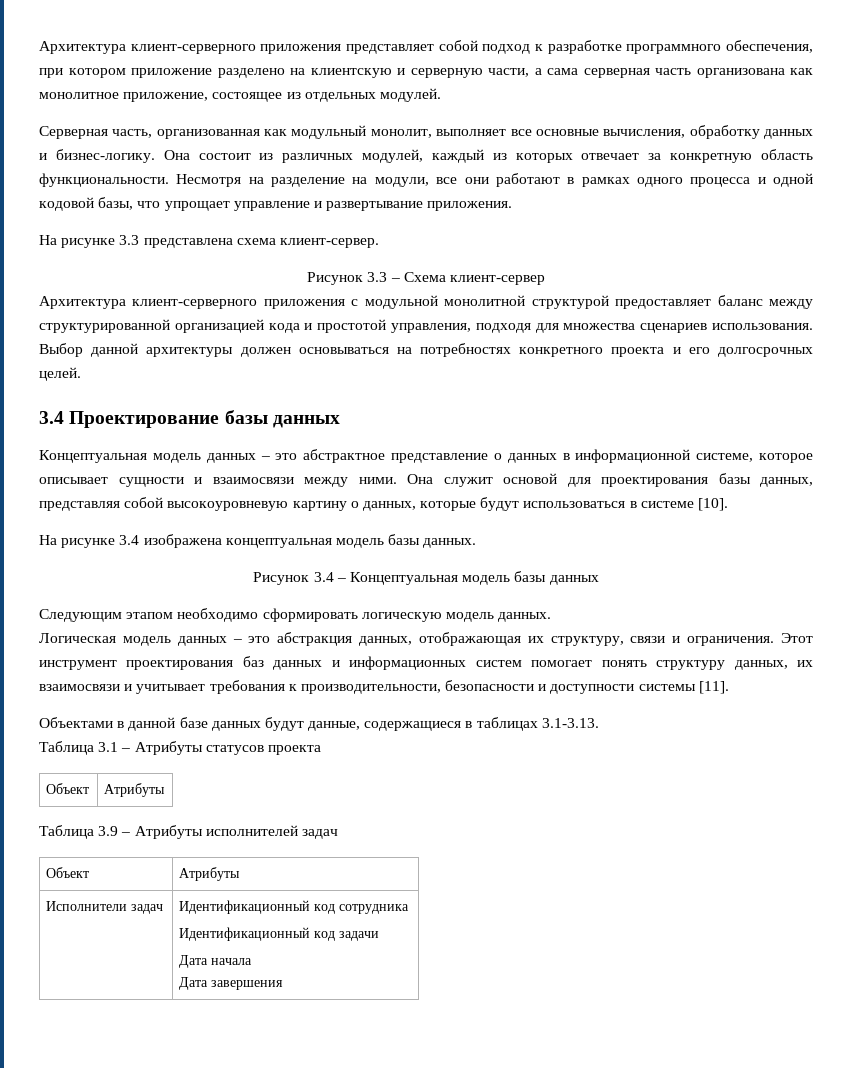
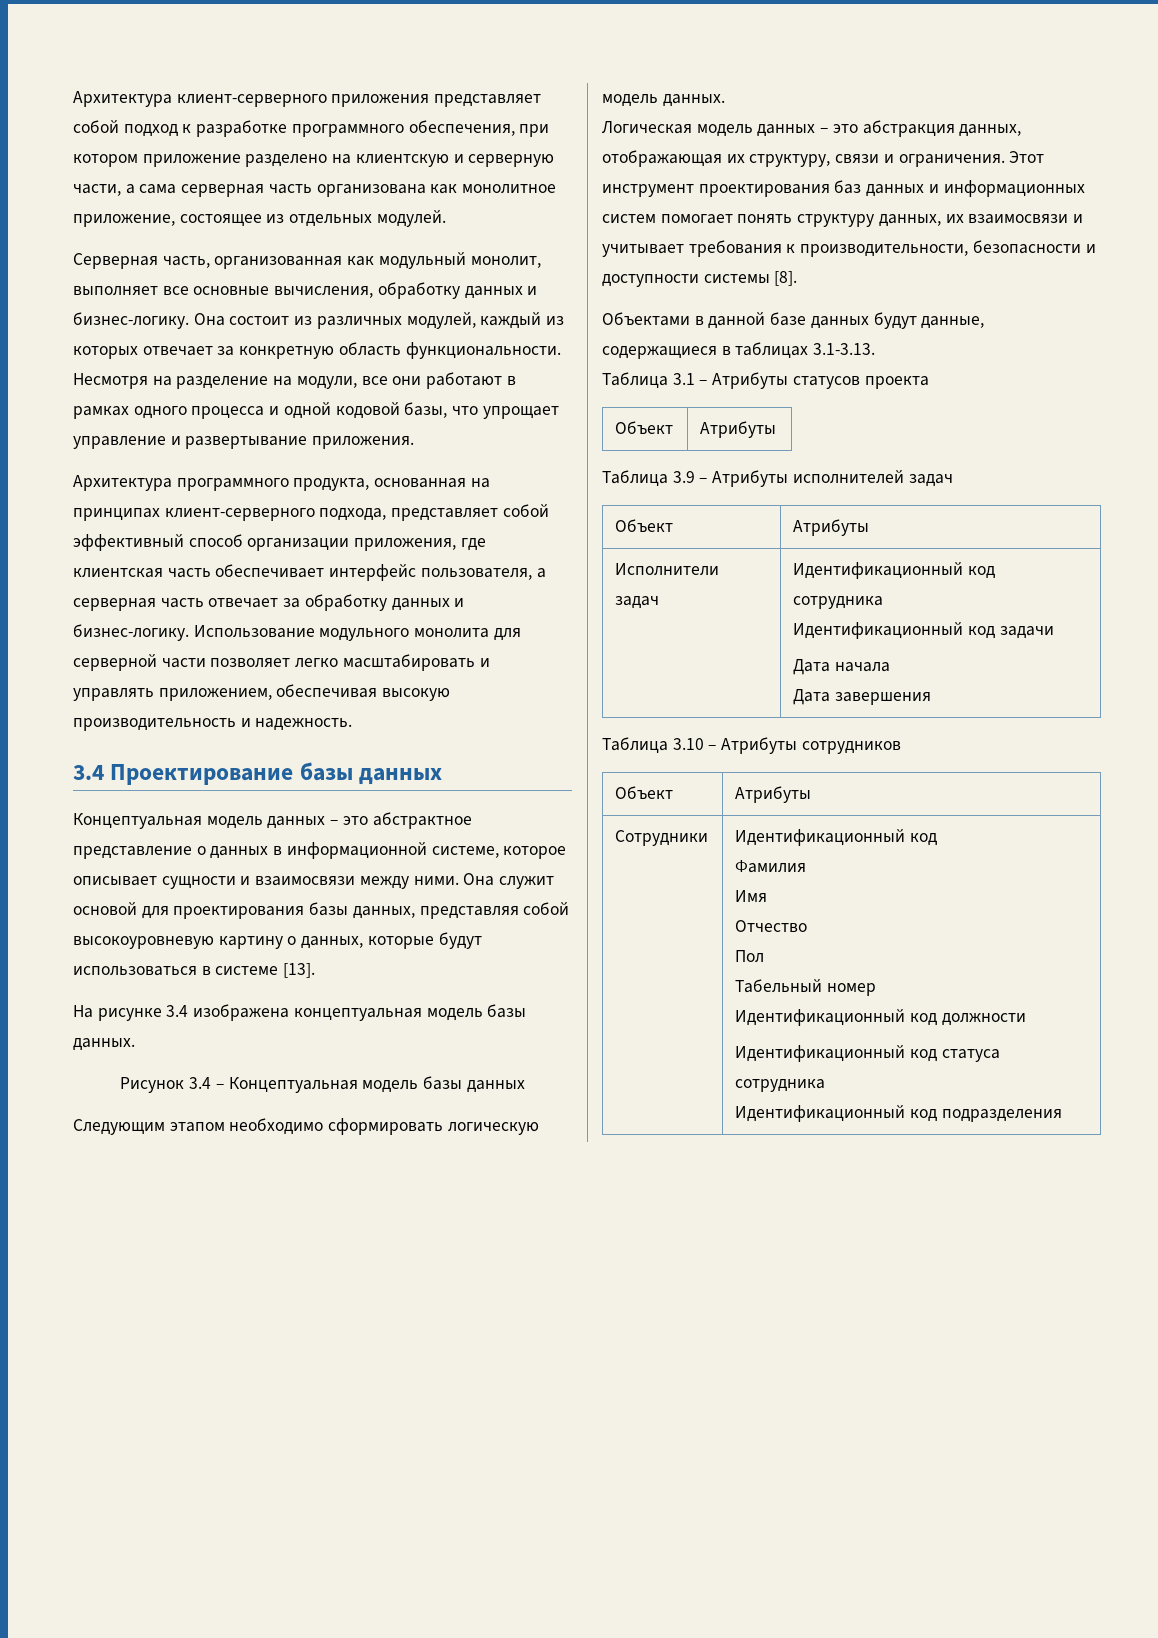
- На рисунке 3.3 представлена схема клиент-сервер.
- Рисунок 3.3 – Схема клиент-сервер
- Архитектура клиент-серверного приложения с модульной монолитной структурой предоставляет баланс между структурированной организацией кода и простотой управления, подходя для множества сценариев использования. Выбор данной архитектуры должен основываться на потребностях конкретного проекта и его долгосрочных целей.
+ Архитектура программного продукта, основанная на принципах клиент-серверного подхода, представляет собой эффективный способ организации приложения, где клиентская часть обеспечивает интерфейс пользователя, а серверная часть отвечает за обработку данных и бизнес-логику. Использование модульного монолита для серверной части позволяет легко масштабировать и управлять приложением, обеспечивая высокую производительность и надежность.
- Она служит основой для проектирования базы данных, представляя собой высокоуровневую картину о данных, которые будут использоваться в системе [10].
+ Она служит основой для проектирования базы данных, представляя собой высокоуровневую картину о данных, которые будут использоваться в системе [13].
- Этот инструмент проектирования баз данных и информационных систем помогает понять структуру данных, их взаимосвязи и учитывает требования к производительности, безопасности и доступности системы [11].
+ Этот инструмент проектирования баз данных и информационных систем помогает понять структуру данных, их взаимосвязи и учитывает требования к производительности, безопасности и доступности системы [8].
+ Таблица 3.10 – Атрибуты сотрудников
+ Объект | Атрибуты
+ Сотрудники | Идентификационный код
+ Фамилия
+ Имя
+ Отчество
+ Пол
+ Табельный номер
+ Идентификационный код должности
+ Идентификационный код статуса сотрудника
+ Идентификационный код подразделения

